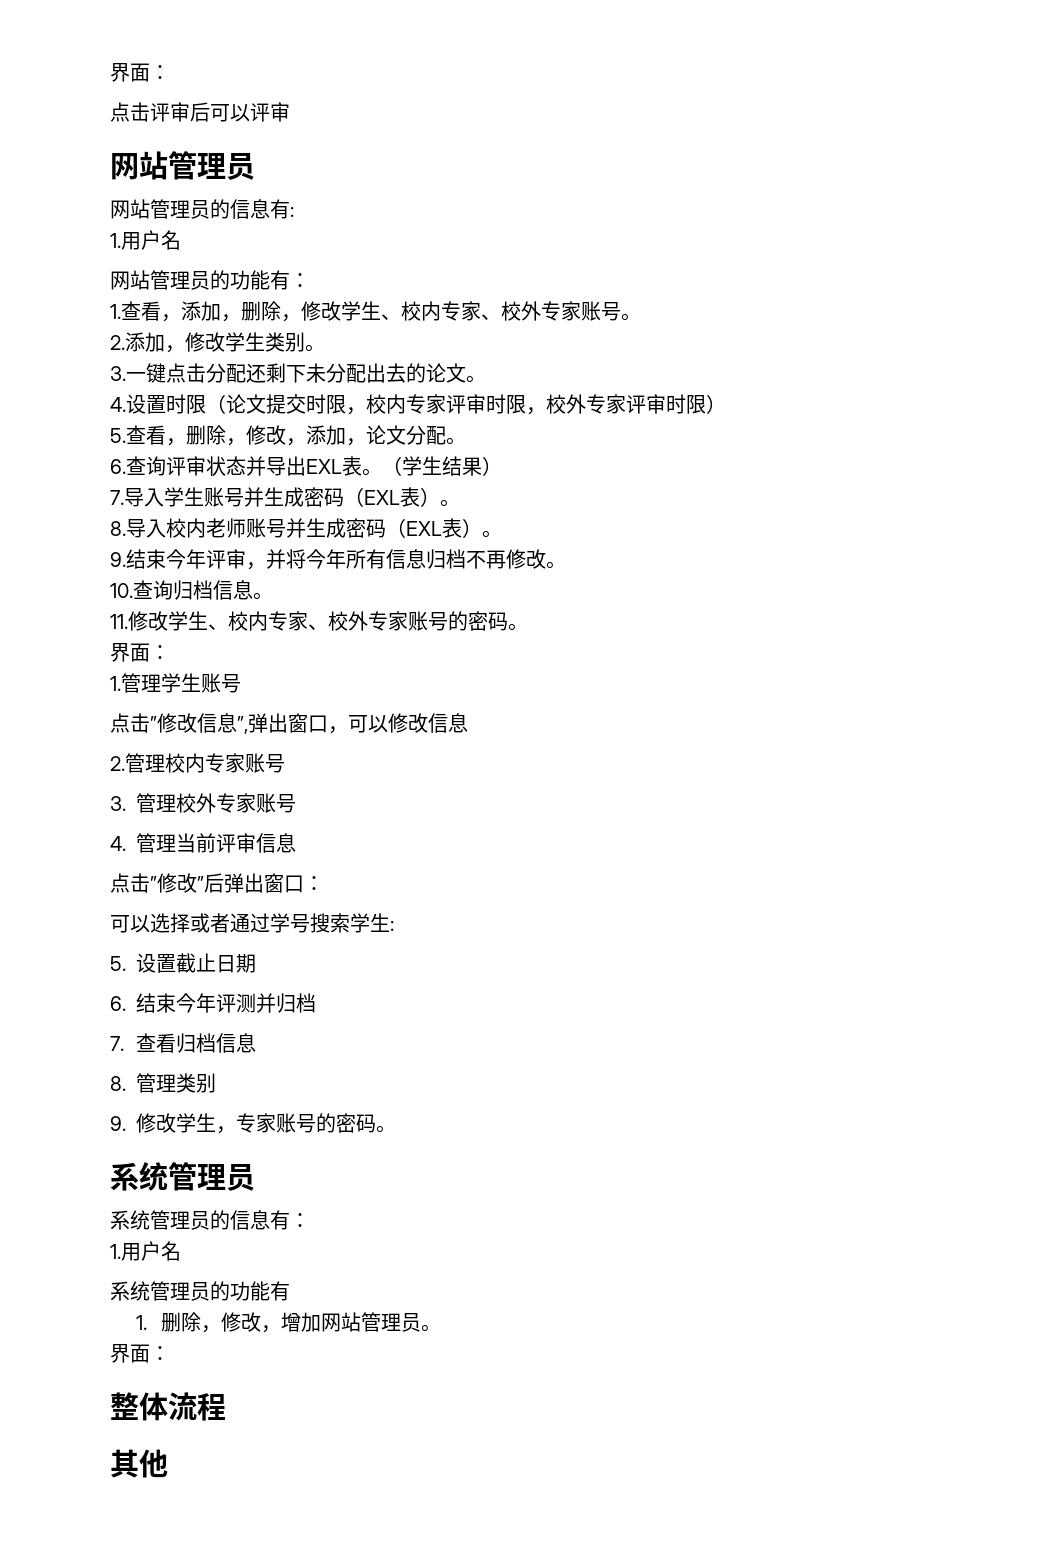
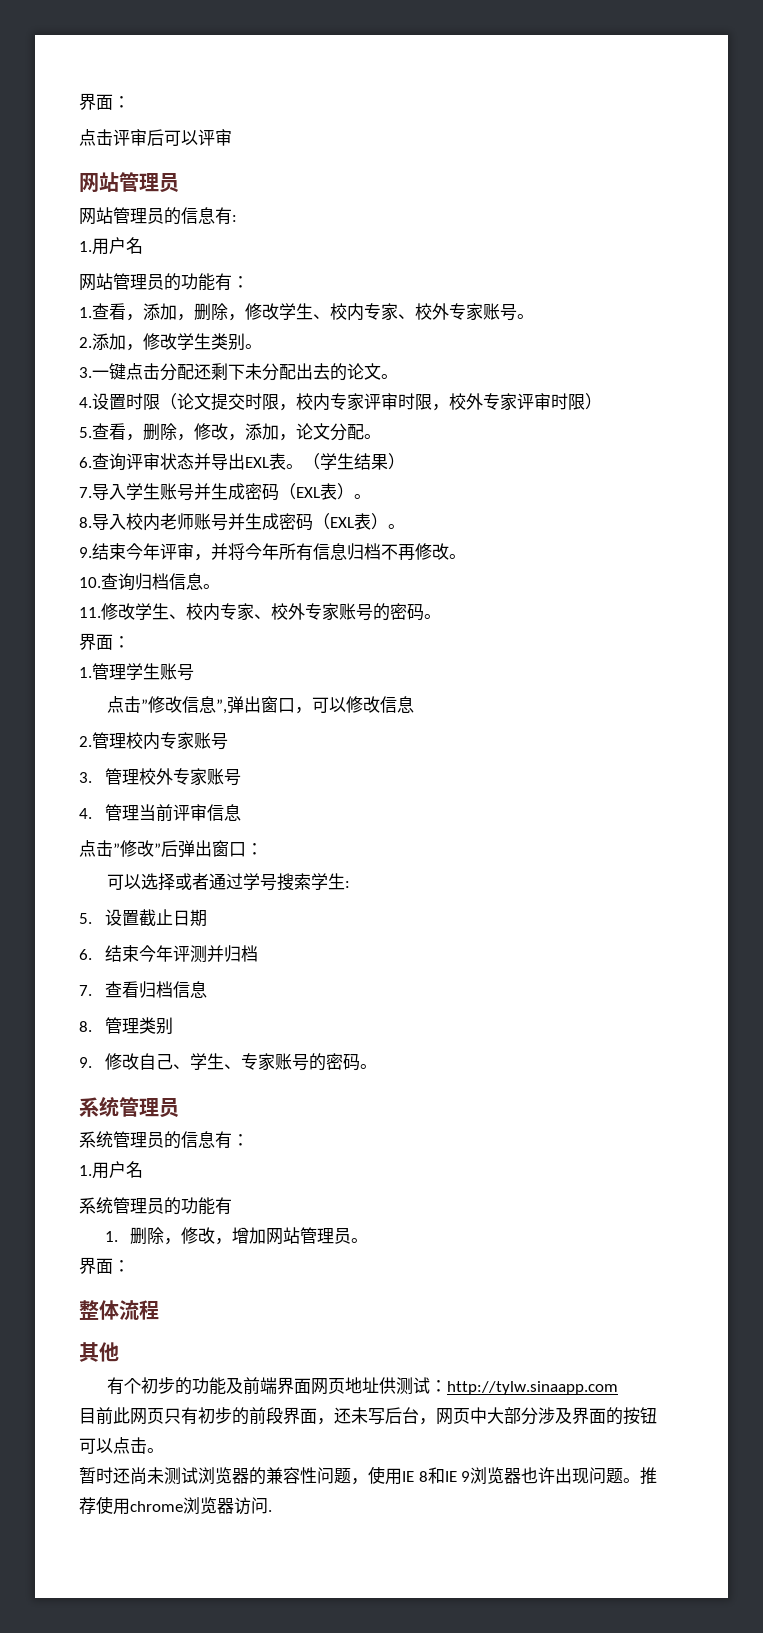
- 9.修改学生，专家账号的密码。
+ 9.修改自己、学生、专家账号的密码。
+ 有个初步的功能及前端界面网页地址供测试：http://tylw.sinaapp.com
+ 目前此网页只有初步的前段界面，还未写后台，网页中大部分涉及界面的按钮可以点击。
+ 暂时还尚未测试浏览器的兼容性问题，使用IE 8和IE 9浏览器也许出现问题。推荐使用chrome浏览器访问.

